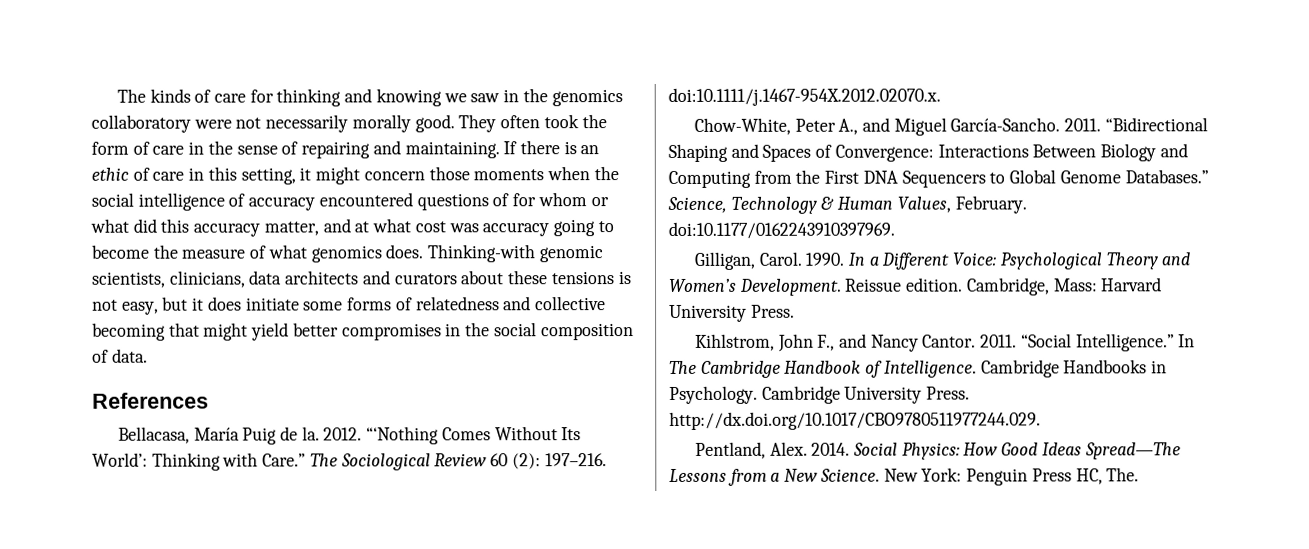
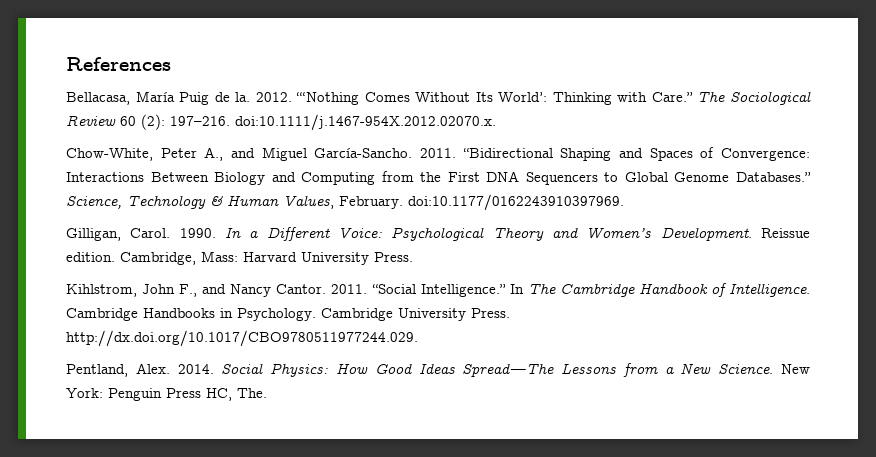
- The kinds of care for thinking and knowing we saw in the genomics collaboratory were not necessarily morally good. They often took the form of care in the sense of repairing and maintaining. If there is an ethic of care in this setting, it might concern those moments when the social intelligence of accuracy encountered questions of for whom or what did this accuracy matter, and at what cost was accuracy going to become the measure of what genomics does. Thinking-with genomic scientists, clinicians, data architects and curators about these tensions is not easy, but it does initiate some forms of relatedness and collective becoming that might yield better compromises in the social composition of data.

